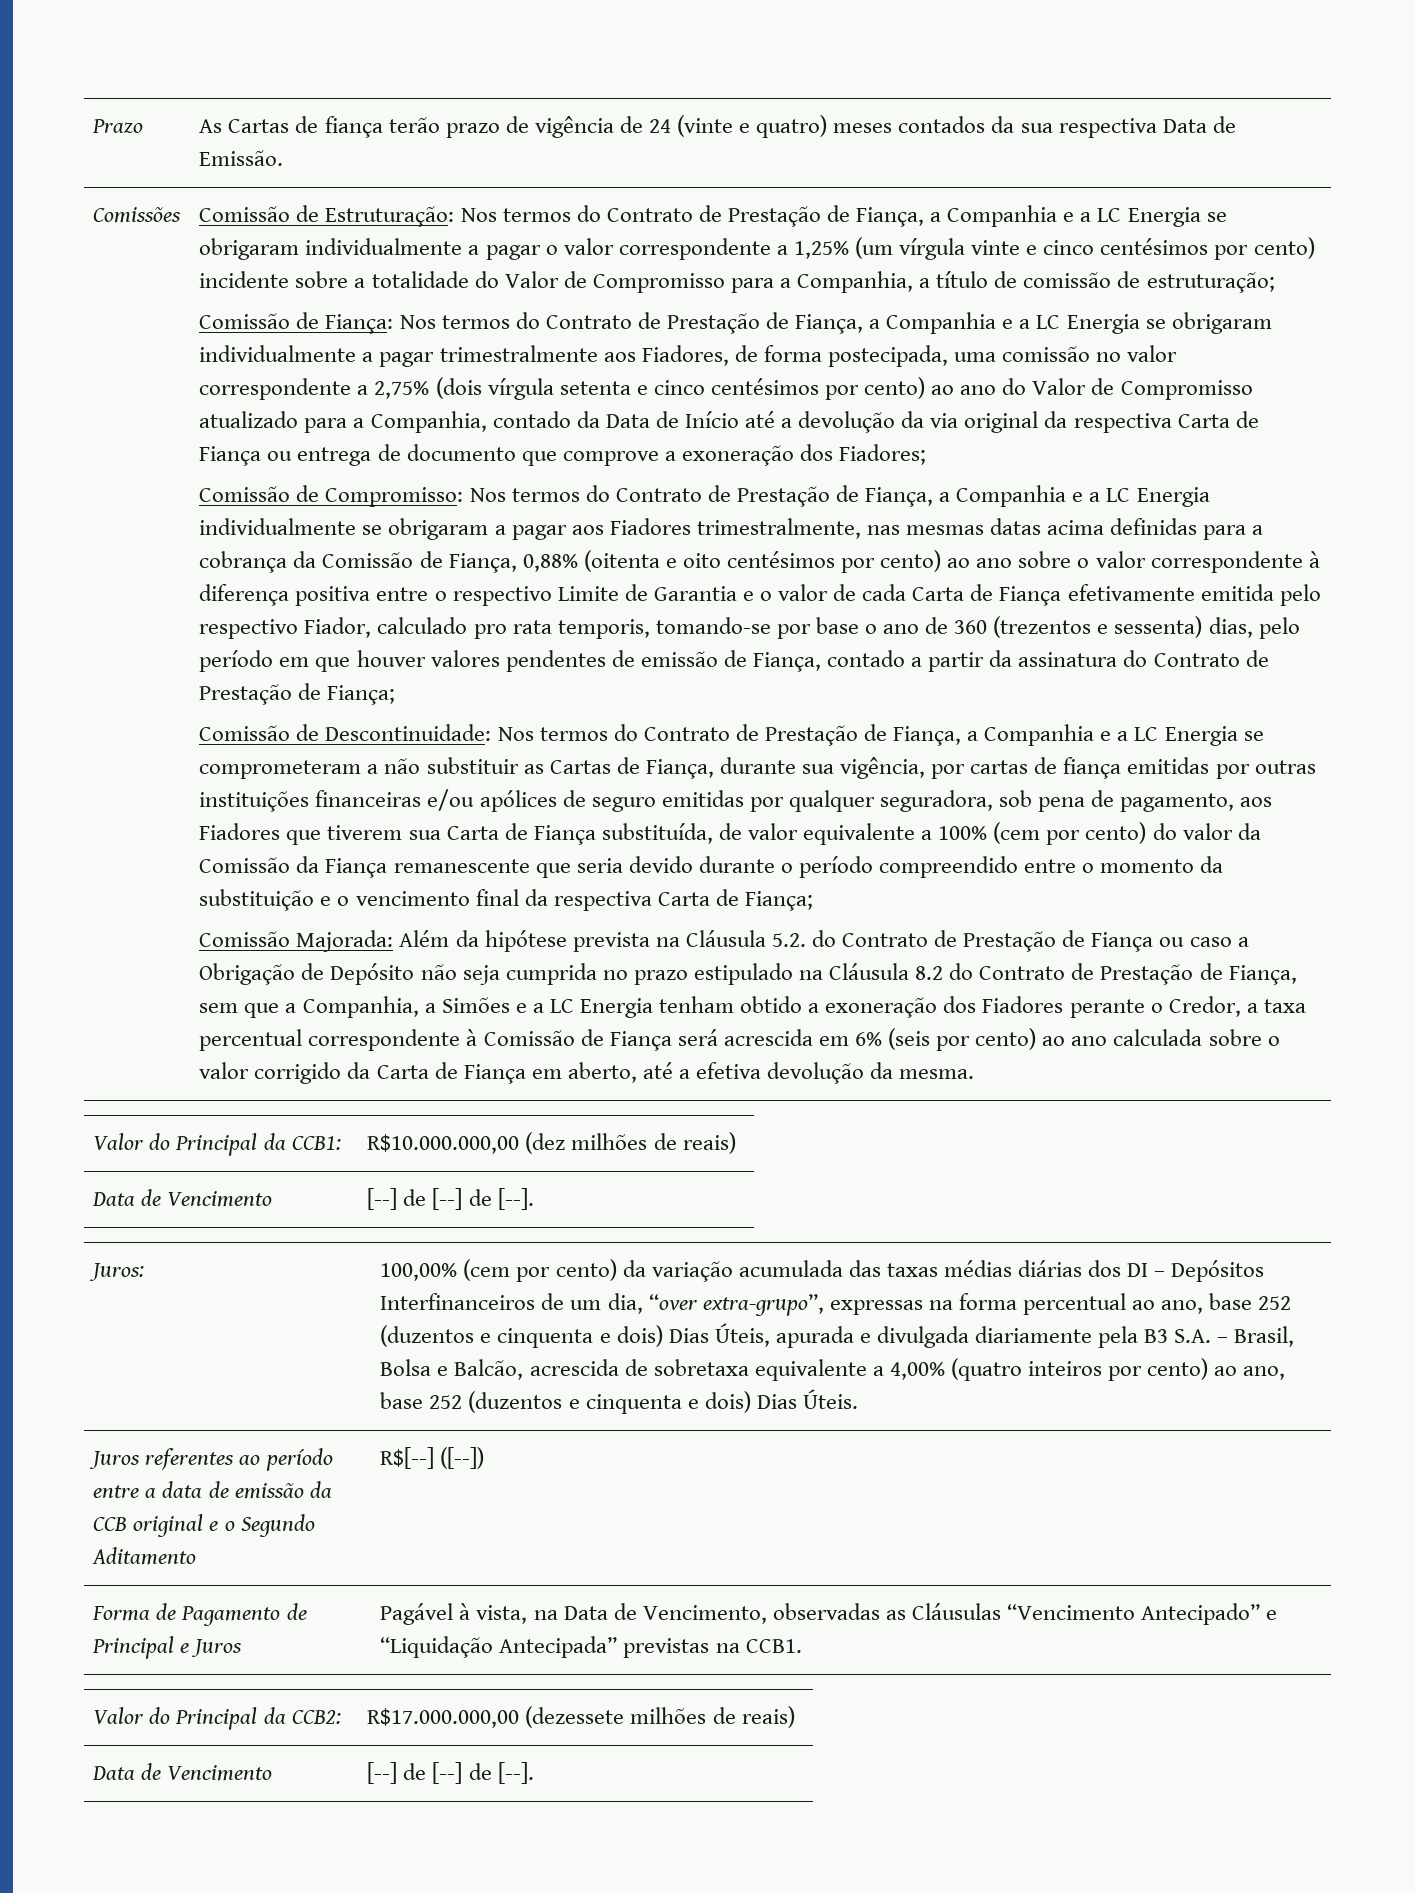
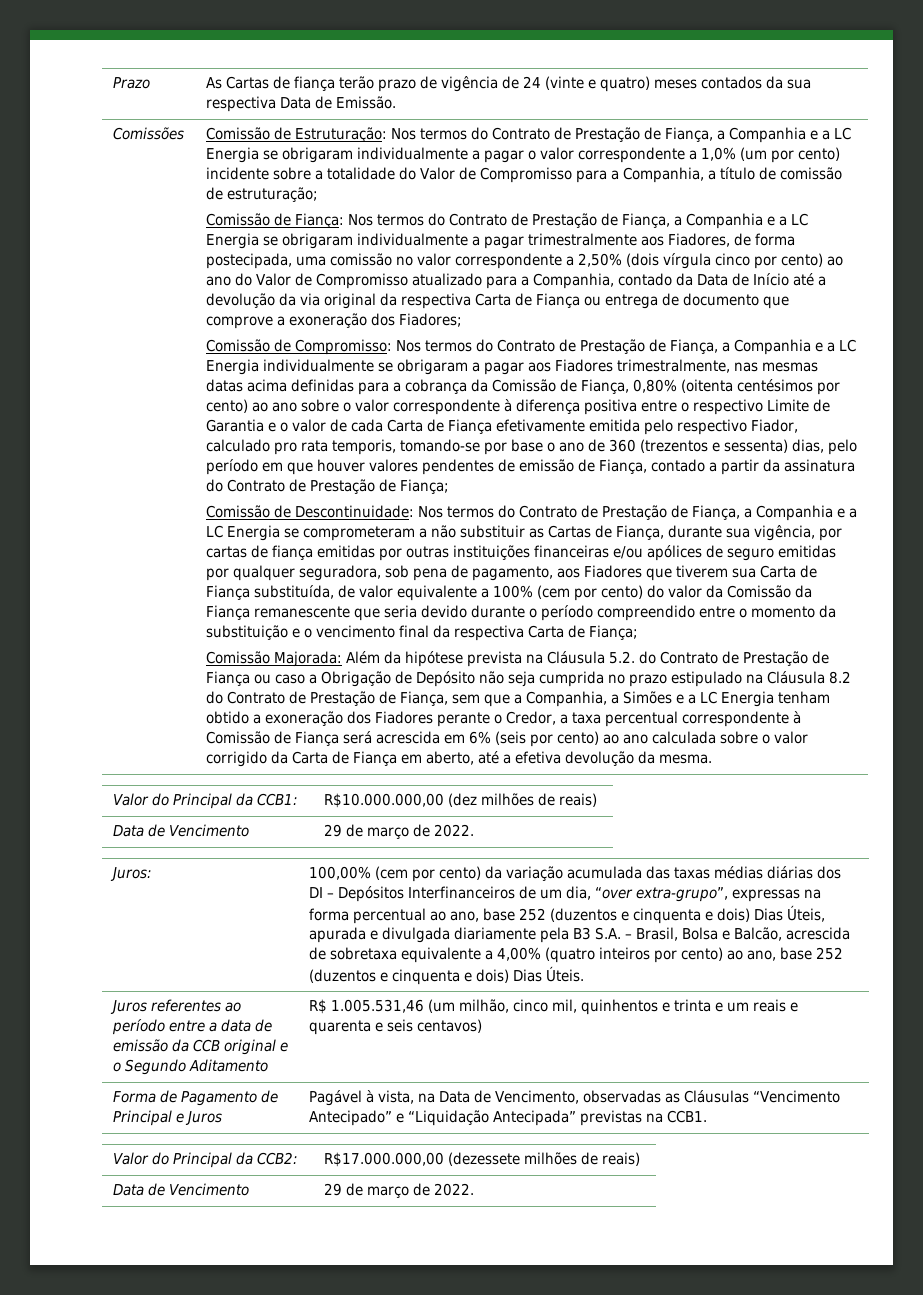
- Comissão de Estruturação: Nos termos do Contrato de Prestação de Fiança, a Companhia e a LC Energia se obrigaram individualmente a pagar o valor correspondente a 1,25% (um vírgula vinte e cinco centésimos por cento) incidente sobre a totalidade do Valor de Compromisso para a Companhia, a título de comissão de estruturação;
+ Comissão de Estruturação: Nos termos do Contrato de Prestação de Fiança, a Companhia e a LC Energia se obrigaram individualmente a pagar o valor correspondente a 1,0% (um por cento) incidente sobre a totalidade do Valor de Compromisso para a Companhia, a título de comissão de estruturação;
- Nos termos do Contrato de Prestação de Fiança, a Companhia e a LC Energia se obrigaram individualmente a pagar trimestralmente aos Fiadores, de forma postecipada, uma comissão no valor correspondente a 2,75% (dois vírgula setenta e cinco centésimos por cento) ao ano do Valor de Compromisso atualizado para a Companhia, contado da Data de Início até a devolução da via original da respectiva Carta de Fiança ou entrega de documento que comprove a exoneração dos Fiadores;
+ Nos termos do Contrato de Prestação de Fiança, a Companhia e a LC Energia se obrigaram individualmente a pagar trimestralmente aos Fiadores, de forma postecipada, uma comissão no valor correspondente a 2,50% (dois vírgula cinco por cento) ao ano do Valor de Compromisso atualizado para a Companhia, contado da Data de Início até a devolução da via original da respectiva Carta de Fiança ou entrega de documento que comprove a exoneração dos Fiadores;
- Nos termos do Contrato de Prestação de Fiança, a Companhia e a LC Energia individualmente se obrigaram a pagar aos Fiadores trimestralmente, nas mesmas datas acima definidas para a cobrança da Comissão de Fiança, 0,88% (oitenta e oito centésimos por cento) ao ano sobre o valor correspondente à diferença positiva entre o respectivo Limite de Garantia e o valor de cada Carta de Fiança efetivamente emitida pelo respectivo Fiador, calculado pro rata temporis, tomando-se por base o ano de 360 (trezentos e sessenta) dias, pelo período em que houver valores pendentes de emissão de Fiança, contado a partir da assinatura do Contrato de Prestação de Fiança;
+ Nos termos do Contrato de Prestação de Fiança, a Companhia e a LC Energia individualmente se obrigaram a pagar aos Fiadores trimestralmente, nas mesmas datas acima definidas para a cobrança da Comissão de Fiança, 0,80% (oitenta centésimos por cento) ao ano sobre o valor correspondente à diferença positiva entre o respectivo Limite de Garantia e o valor de cada Carta de Fiança efetivamente emitida pelo respectivo Fiador, calculado pro rata temporis, tomando-se por base o ano de 360 (trezentos e sessenta) dias, pelo período em que houver valores pendentes de emissão de Fiança, contado a partir da assinatura do Contrato de Prestação de Fiança;
  Valor do Principal da CCB1: | R$10.000.000,00 (dez milhões de reais)
- Data de Vencimento | [--] de [--] de [--].
+ Data de Vencimento | 29 de março de 2022.
- Juros referentes ao período entre a data de emissão da CCB original e o Segundo Aditamento | R$[--] ([--])
+ Juros referentes ao período entre a data de emissão da CCB original e o Segundo Aditamento | R$ 1.005.531,46 (um milhão, cinco mil, quinhentos e trinta e um reais e quarenta e seis centavos)
  Valor do Principal da CCB2: | R$17.000.000,00 (dezessete milhões de reais)
- Data de Vencimento | [--] de [--] de [--].
+ Data de Vencimento | 29 de março de 2022.

